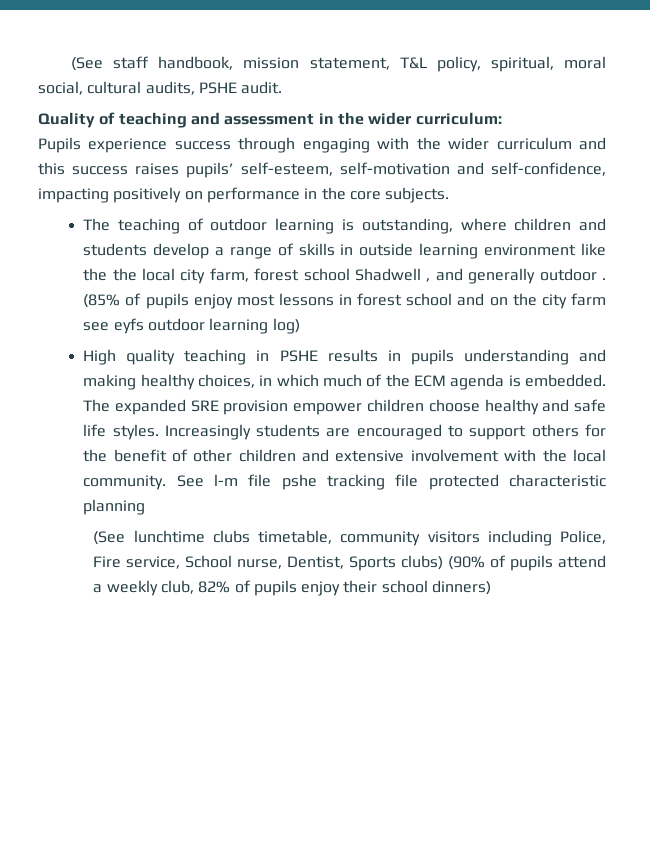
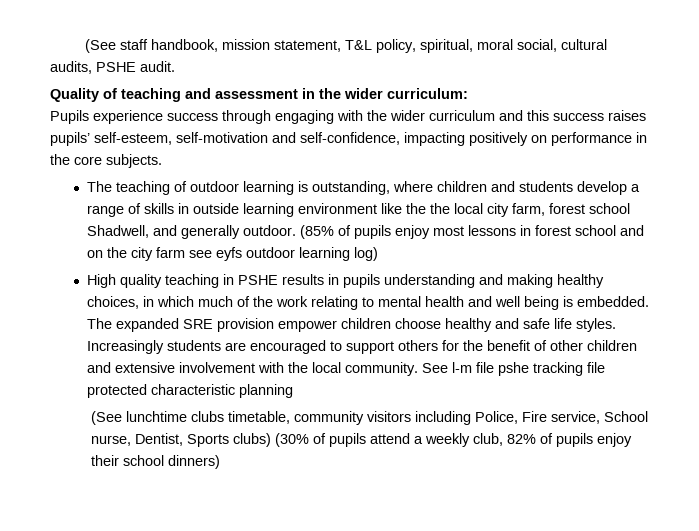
- The teaching of outdoor learning is outstanding, where children and students develop a range of skills in outside learning environment like the the local city farm, forest school Shadwell , and generally outdoor .
+ The teaching of outdoor learning is outstanding, where children and students develop a range of skills in outside learning environment like the the local city farm, forest school Shadwell, and generally outdoor.
- High quality teaching in PSHE results in pupils understanding and making healthy choices, in which much of the ECM agenda is embedded.
+ High quality teaching in PSHE results in pupils understanding and making healthy choices, in which much of the work relating to mental health and well being is embedded.
- (See lunchtime clubs timetable, community visitors including Police, Fire service, School nurse, Dentist, Sports clubs) (90% of pupils attend a weekly club, 82% of pupils enjoy their school dinners)
+ (See lunchtime clubs timetable, community visitors including Police, Fire service, School nurse, Dentist, Sports clubs) (30% of pupils attend a weekly club, 82% of pupils enjoy their school dinners)

